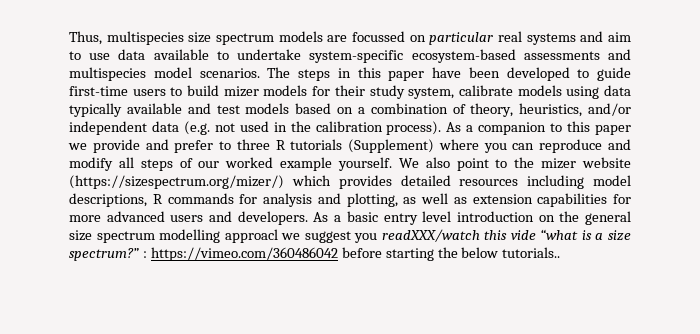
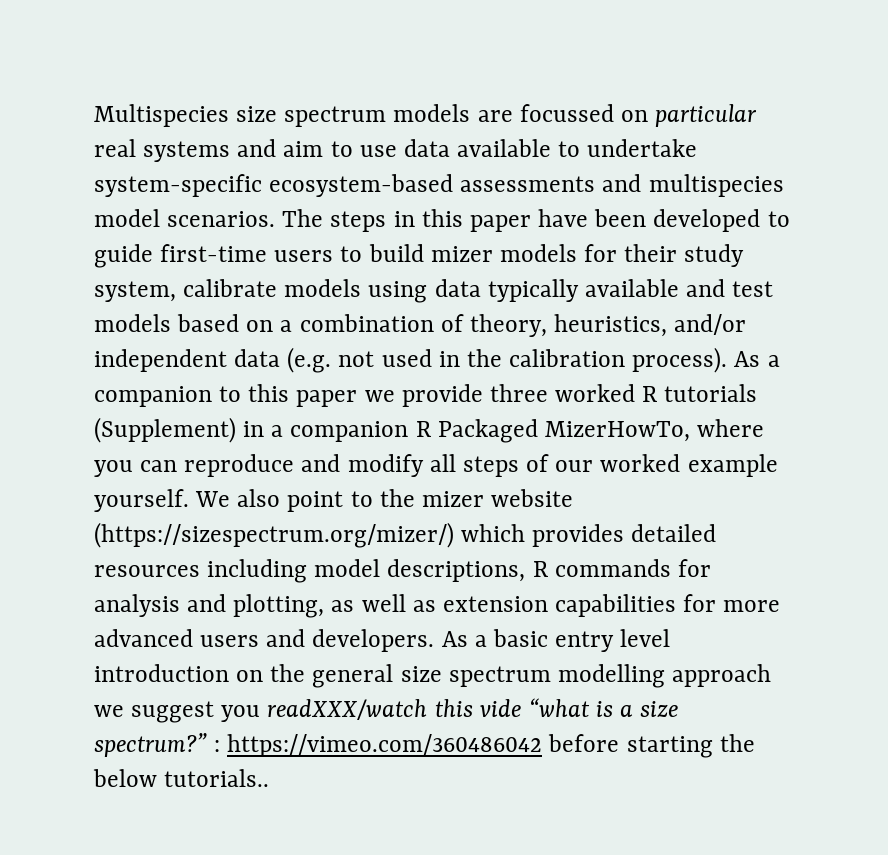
- Thus, multispecies size spectrum models are focussed on particular real systems and aim to use data available to undertake system-specific ecosystem-based assessments and multispecies model scenarios.
+ Multispecies size spectrum models are focussed on particular real systems and aim to use data available to undertake system-specific ecosystem-based assessments and multispecies model scenarios.
- As a companion to this paper we provide and prefer to three R tutorials (Supplement) where you can reproduce and modify all steps of our worked example yourself.
+ As a companion to this paper we provide three worked R tutorials (Supplement) in a companion R Packaged MizerHowTo, where you can reproduce and modify all steps of our worked example yourself.
- As a basic entry level introduction on the general size spectrum modelling approacl we suggest you readXXX/watch this vide “what is a size spectrum?” : https://vimeo.com/360486042 before starting the below tutorials..
+ As a basic entry level introduction on the general size spectrum modelling approach we suggest you readXXX/watch this vide “what is a size spectrum?” : https://vimeo.com/360486042 before starting the below tutorials..

